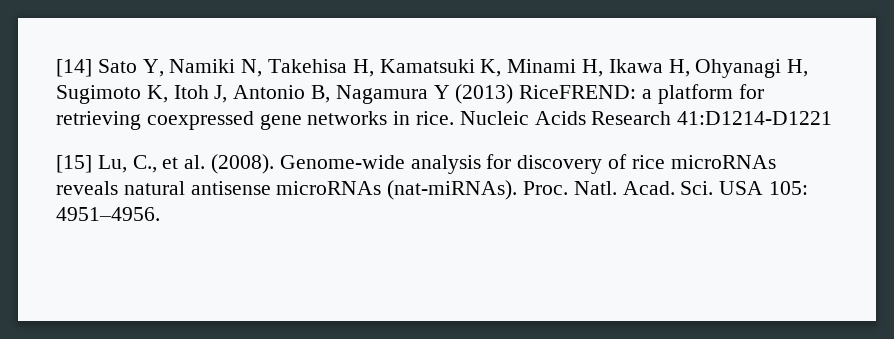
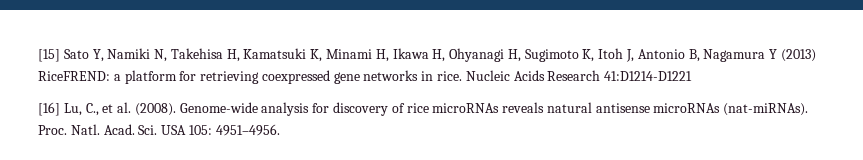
- [14] Sato Y, Namiki N, Takehisa H, Kamatsuki K, Minami H, Ikawa H, Ohyanagi H, Sugimoto K, Itoh J, Antonio B, Nagamura Y (2013) RiceFREND: a platform for retrieving coexpressed gene networks in rice.
+ [15] Sato Y, Namiki N, Takehisa H, Kamatsuki K, Minami H, Ikawa H, Ohyanagi H, Sugimoto K, Itoh J, Antonio B, Nagamura Y (2013) RiceFREND: a platform for retrieving coexpressed gene networks in rice.
- [15] Lu, C., et al. (2008).
+ [16] Lu, C., et al. (2008).

